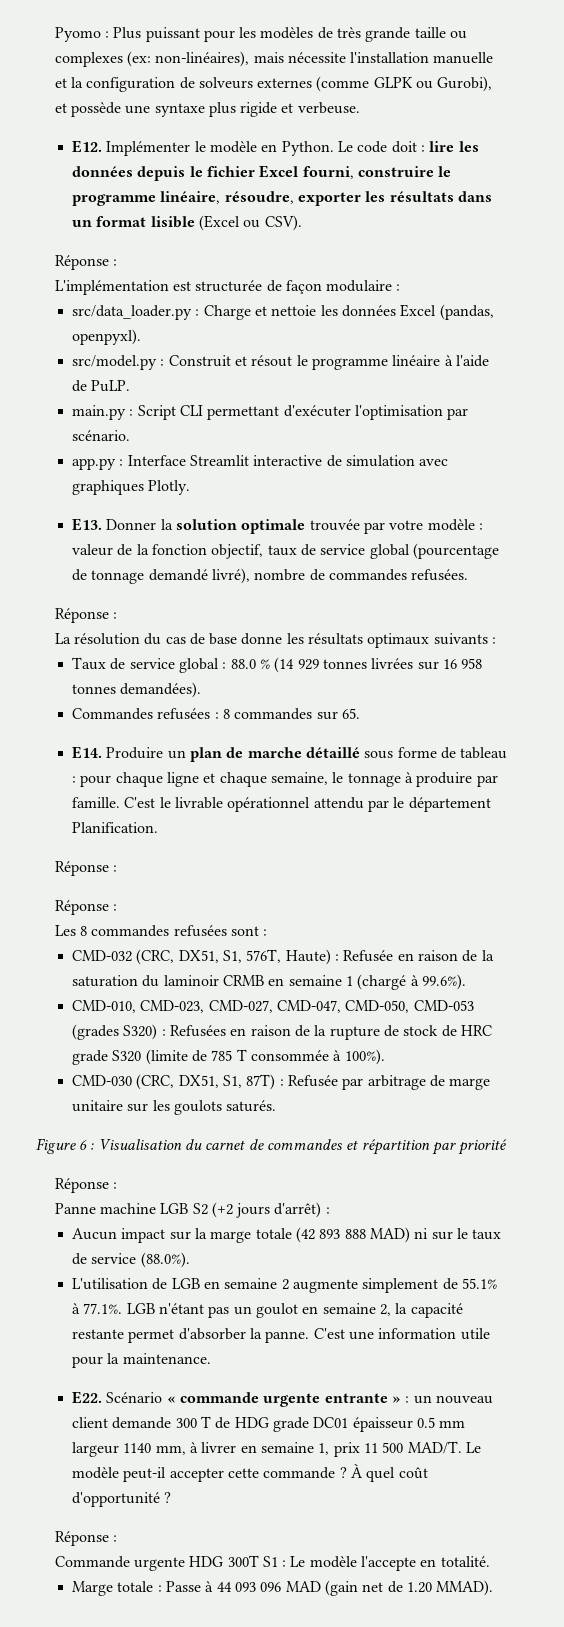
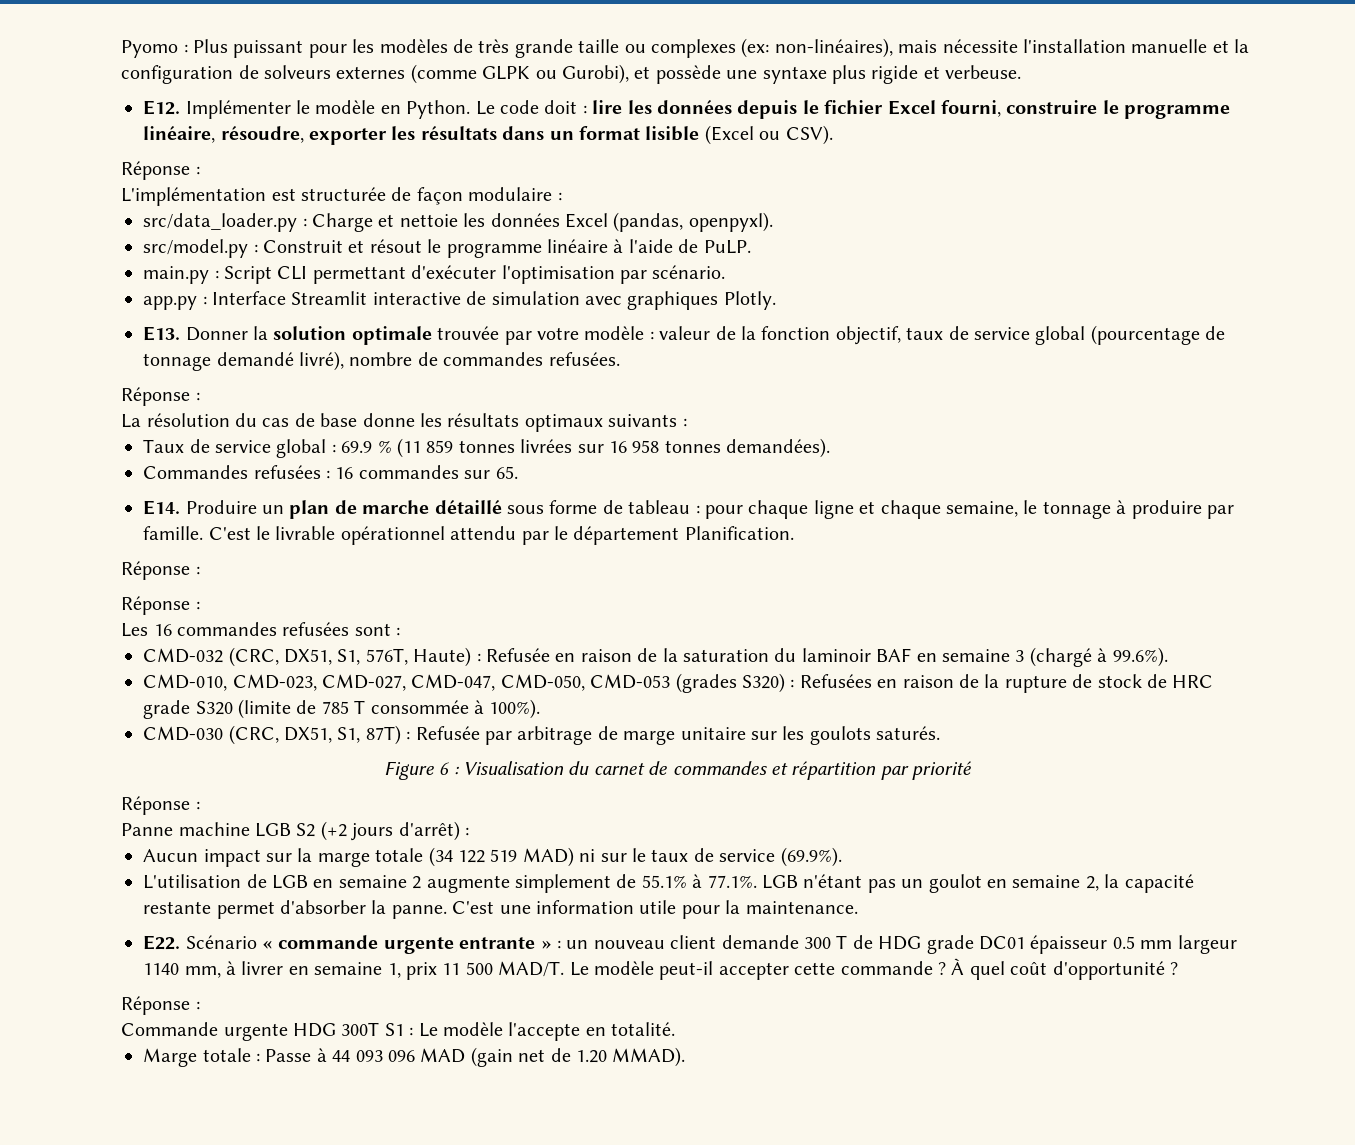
- Taux de service global : 88.0 % (14 929 tonnes livrées sur 16 958 tonnes demandées).
+ Taux de service global : 69.9 % (11 859 tonnes livrées sur 16 958 tonnes demandées).
- Commandes refusées : 8 commandes sur 65.
+ Commandes refusées : 16 commandes sur 65.
- Les 8 commandes refusées sont :
+ Les 16 commandes refusées sont :
- CMD-032 (CRC, DX51, S1, 576T, Haute) : Refusée en raison de la saturation du laminoir CRMB en semaine 1 (chargé à 99.6%).
+ CMD-032 (CRC, DX51, S1, 576T, Haute) : Refusée en raison de la saturation du laminoir BAF en semaine 3 (chargé à 99.6%).
- Aucun impact sur la marge totale (42 893 888 MAD) ni sur le taux de service (88.0%).
+ Aucun impact sur la marge totale (34 122 519 MAD) ni sur le taux de service (69.9%).

